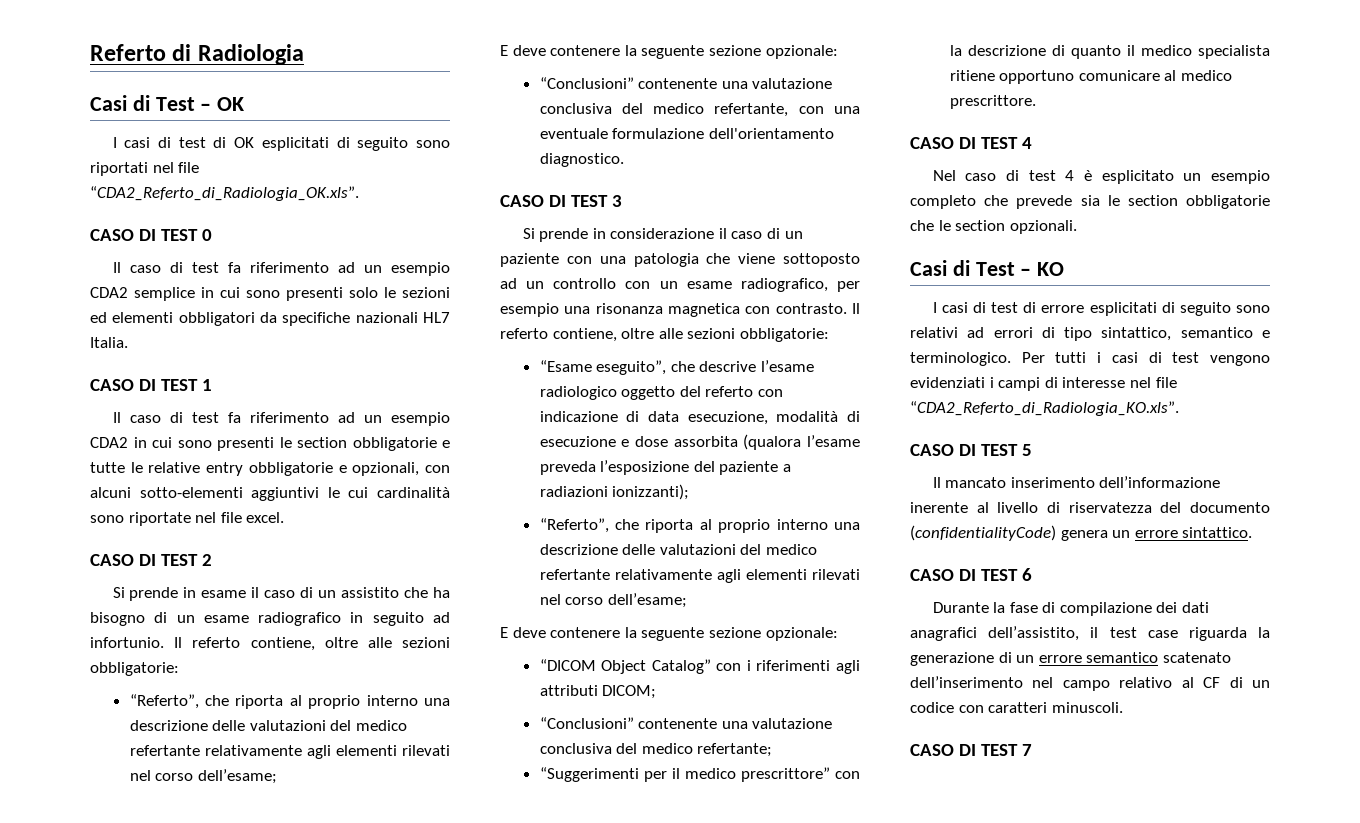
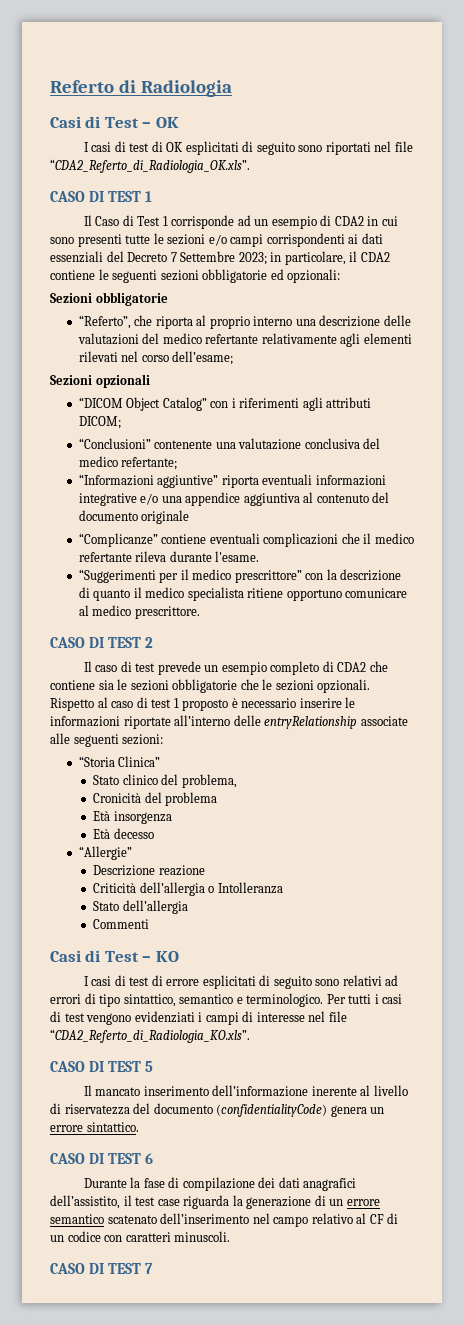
- CASO DI TEST 0
- Il caso di test fa riferimento ad un esempio CDA2 semplice in cui sono presenti solo le sezioni ed elementi obbligatori da specifiche nazionali HL7 Italia.
  CASO DI TEST 1
- Il caso di test fa riferimento ad un esempio CDA2 in cui sono presenti le section obbligatorie e tutte le relative entry obbligatorie e opzionali, con alcuni sotto-elementi aggiuntivi le cui cardinalità sono riportate nel file excel.
- CASO DI TEST 2
- Si prende in esame il caso di un assistito che ha bisogno di un esame radiografico in seguito ad infortunio. Il referto contiene, oltre alle sezioni obbligatorie:
+ Il Caso di Test 1 corrisponde ad un esempio di CDA2 in cui sono presenti tutte le sezioni e/o campi corrispondenti ai dati essenziali del Decreto 7 Settembre 2023; in particolare, il CDA2 contiene le seguenti sezioni obbligatorie ed opzionali:
+ Sezioni obbligatorie
  “Referto”, che riporta al proprio interno una descrizione delle valutazioni del medico refertante relativamente agli elementi rilevati nel corso dell’esame;
- E deve contenere la seguente sezione opzionale:
- “Conclusioni” contenente una valutazione conclusiva del medico refertante, con una eventuale formulazione dell'orientamento diagnostico.
- CASO DI TEST 3
- Si prende in considerazione il caso di un paziente con una patologia che viene sottoposto ad un controllo con un esame radiografico, per esempio una risonanza magnetica con contrasto. Il referto contiene, oltre alle sezioni obbligatorie:
- “Esame eseguito”, che descrive l’esame radiologico oggetto del referto con indicazione di data esecuzione, modalità di esecuzione e dose assorbita (qualora l’esame preveda l’esposizione del paziente a radiazioni ionizzanti);
- “Referto”, che riporta al proprio interno una descrizione delle valutazioni del medico refertante relativamente agli elementi rilevati nel corso dell’esame;
- E deve contenere la seguente sezione opzionale:
+ Sezioni opzionali
+ “Informazioni aggiuntive” riporta eventuali informazioni integrative e/o una appendice aggiuntiva al contenuto del documento originale
+ “Complicanze” contiene eventuali complicazioni che il medico refertante rileva durante l'esame.
- CASO DI TEST 4
- Nel caso di test 4 è esplicitato un esempio completo che prevede sia le section obbligatorie che le section opzionali.
+ CASO DI TEST 2
+ Il caso di test prevede un esempio completo di CDA2 che contiene sia le sezioni obbligatorie che le sezioni opzionali. Rispetto al caso di test 1 proposto è necessario inserire le informazioni riportate all’interno delle entryRelationship associate alle seguenti sezioni:
+ “Storia Clinica”
+ Stato clinico del problema,
+ Cronicità del problema
+ Età insorgenza
+ Età decesso
+ “Allergie”
+ Descrizione reazione
+ Criticità dell’allergia o Intolleranza
+ Stato dell’allergia
+ Commenti

